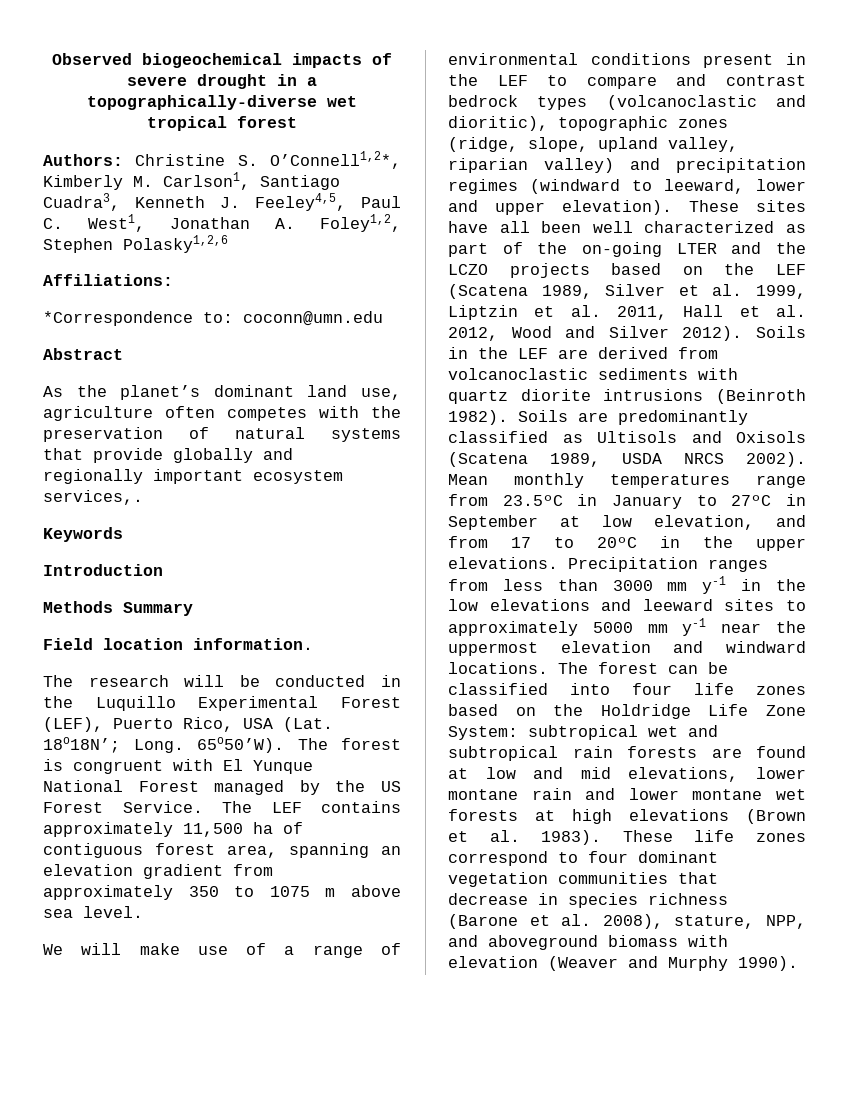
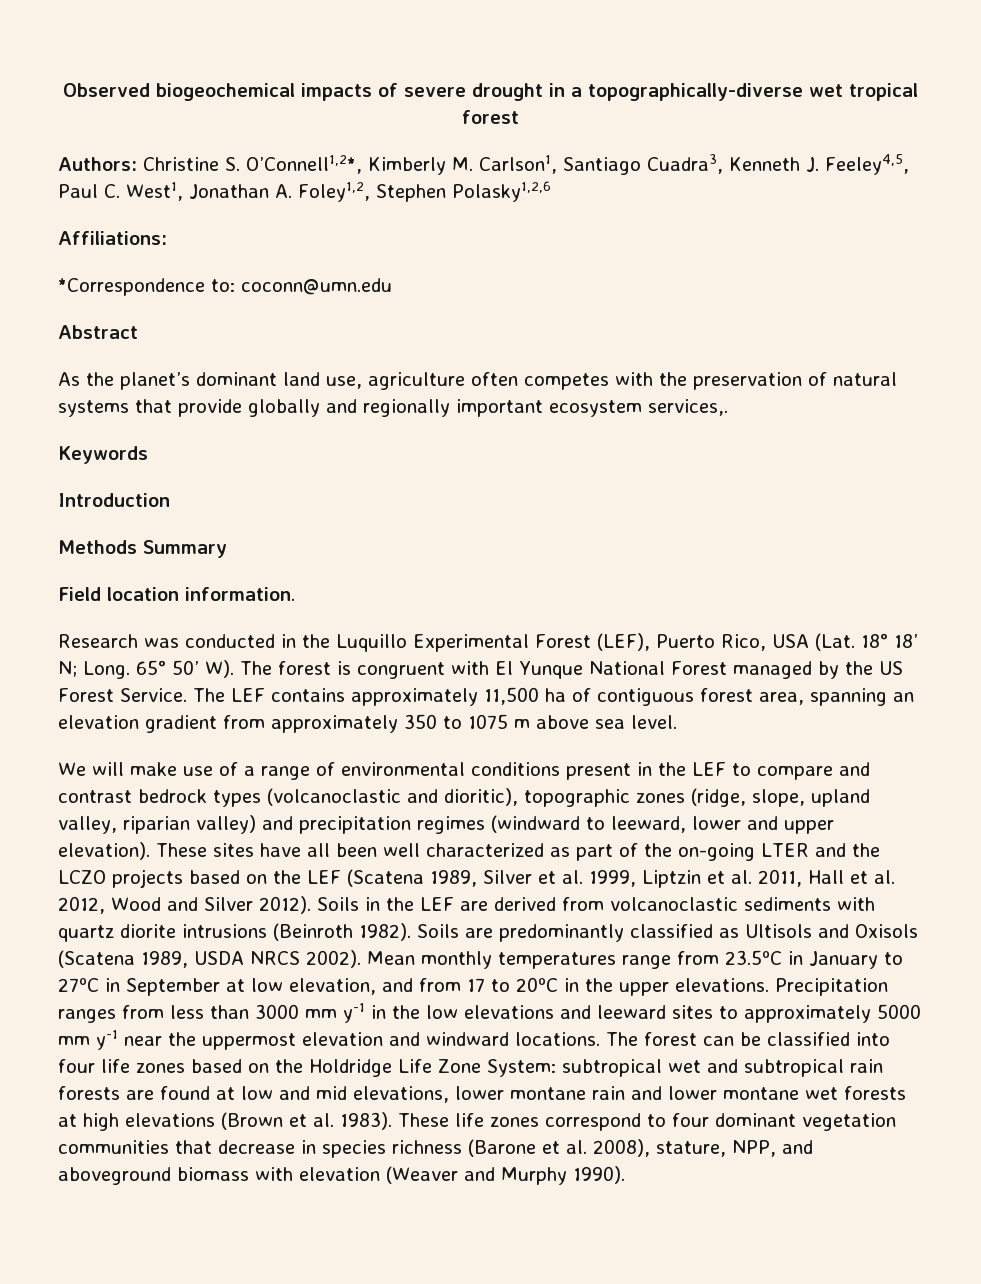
- The research will be conducted in the Luquillo Experimental Forest (LEF), Puerto Rico, USA (Lat. 18o18N’; Long. 65o50’W). The forest is congruent with El Yunque National Forest managed by the US Forest Service.
+ Research was conducted in the Luquillo Experimental Forest (LEF), Puerto Rico, USA (Lat. 18° 18’ N; Long. 65° 50’ W). The forest is congruent with El Yunque National Forest managed by the US Forest Service.

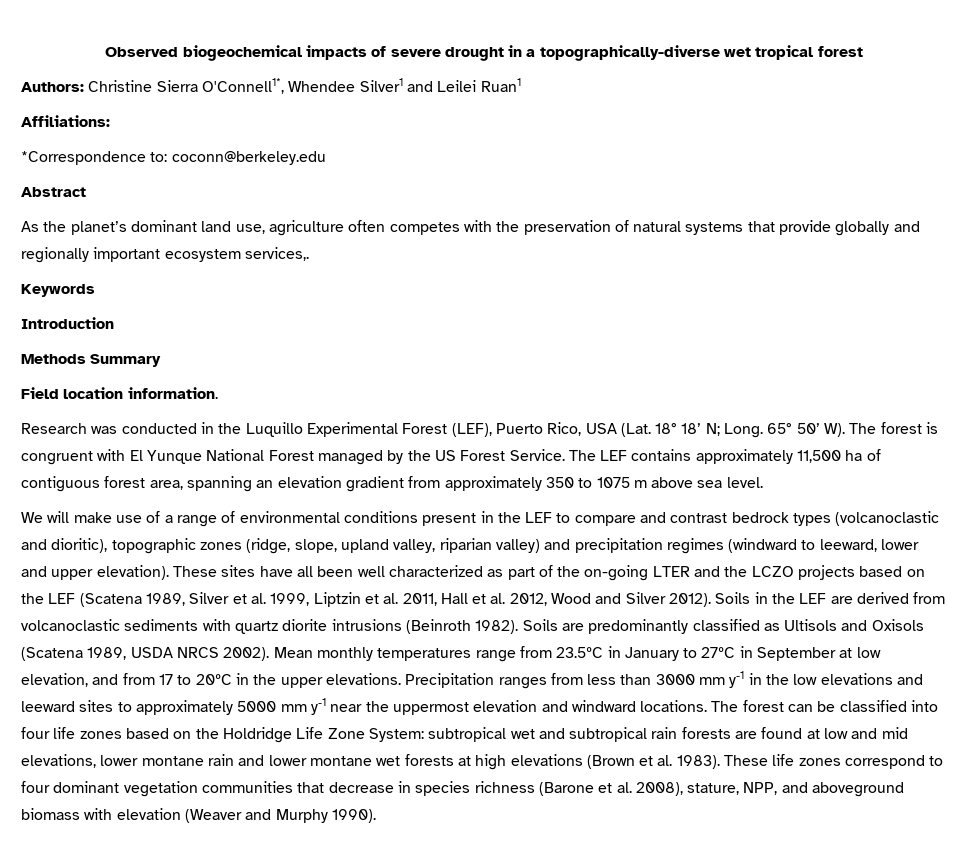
- Authors: Christine S. O’Connell1,2*, Kimberly M. Carlson1, Santiago Cuadra3, Kenneth J. Feeley4,5, Paul C. West1, Jonathan A. Foley1,2, Stephen Polasky1,2,6
+ Authors: Christine Sierra O'Connell1*, Whendee Silver1 and Leilei Ruan1
- *Correspondence to: coconn@umn.edu
+ *Correspondence to: coconn@berkeley.edu

